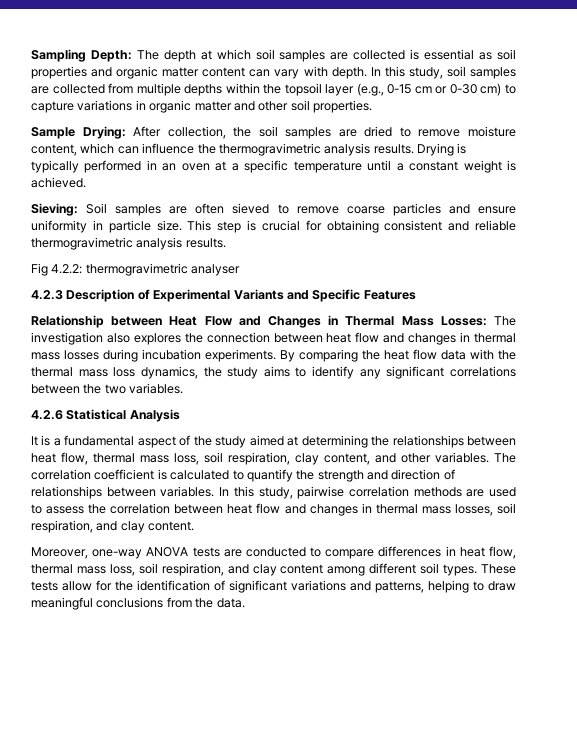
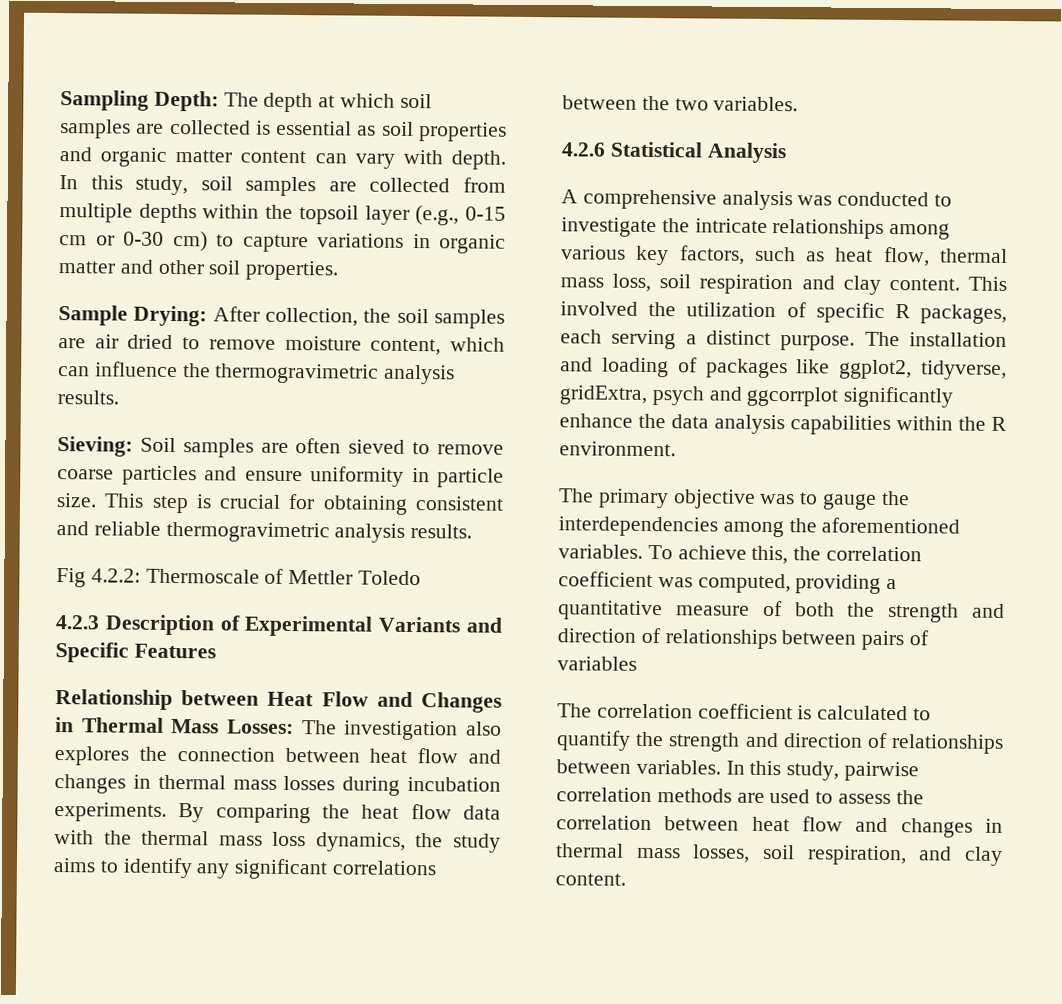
- Sample Drying: After collection, the soil samples are dried to remove moisture content, which can influence the thermogravimetric analysis results. Drying is typically performed in an oven at a specific temperature until a constant weight is achieved.
+ Sample Drying: After collection, the soil samples are air dried to remove moisture content, which can influence the thermogravimetric analysis results.
- Fig 4.2.2: thermogravimetric analyser
+ Fig 4.2.2: Thermoscale of Mettler Toledo
- It is a fundamental aspect of the study aimed at determining the relationships between heat flow, thermal mass loss, soil respiration, clay content, and other variables. The correlation coefficient is calculated to quantify the strength and direction of relationships between variables.
+ A comprehensive analysis was conducted to investigate the intricate relationships among various key factors, such as heat flow, thermal mass loss, soil respiration and clay content. This involved the utilization of specific R packages, each serving a distinct purpose. The installation and loading of packages like ggplot2, tidyverse, gridExtra, psych and ggcorrplot significantly enhance the data analysis capabilities within the R environment.
+ The primary objective was to gauge the interdependencies among the aforementioned variables. To achieve this, the correlation coefficient was computed, providing a quantitative measure of both the strength and direction of relationships between pairs of variables
+ The correlation coefficient is calculated to quantify the strength and direction of relationships between variables.
- Moreover, one-way ANOVA tests are conducted to compare differences in heat flow, thermal mass loss, soil respiration, and clay content among different soil types. These tests allow for the identification of significant variations and patterns, helping to draw meaningful conclusions from the data.

